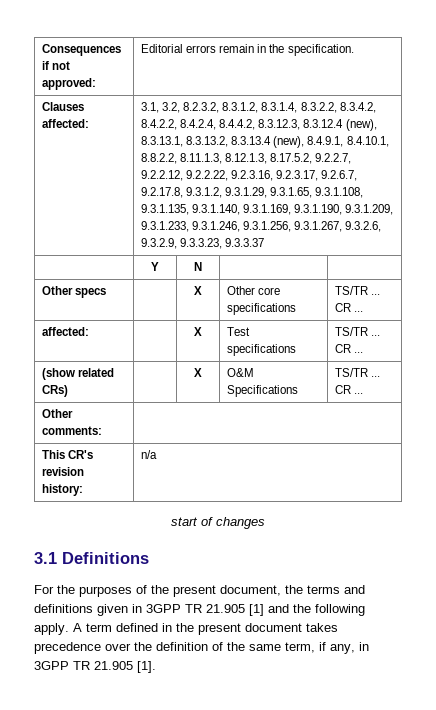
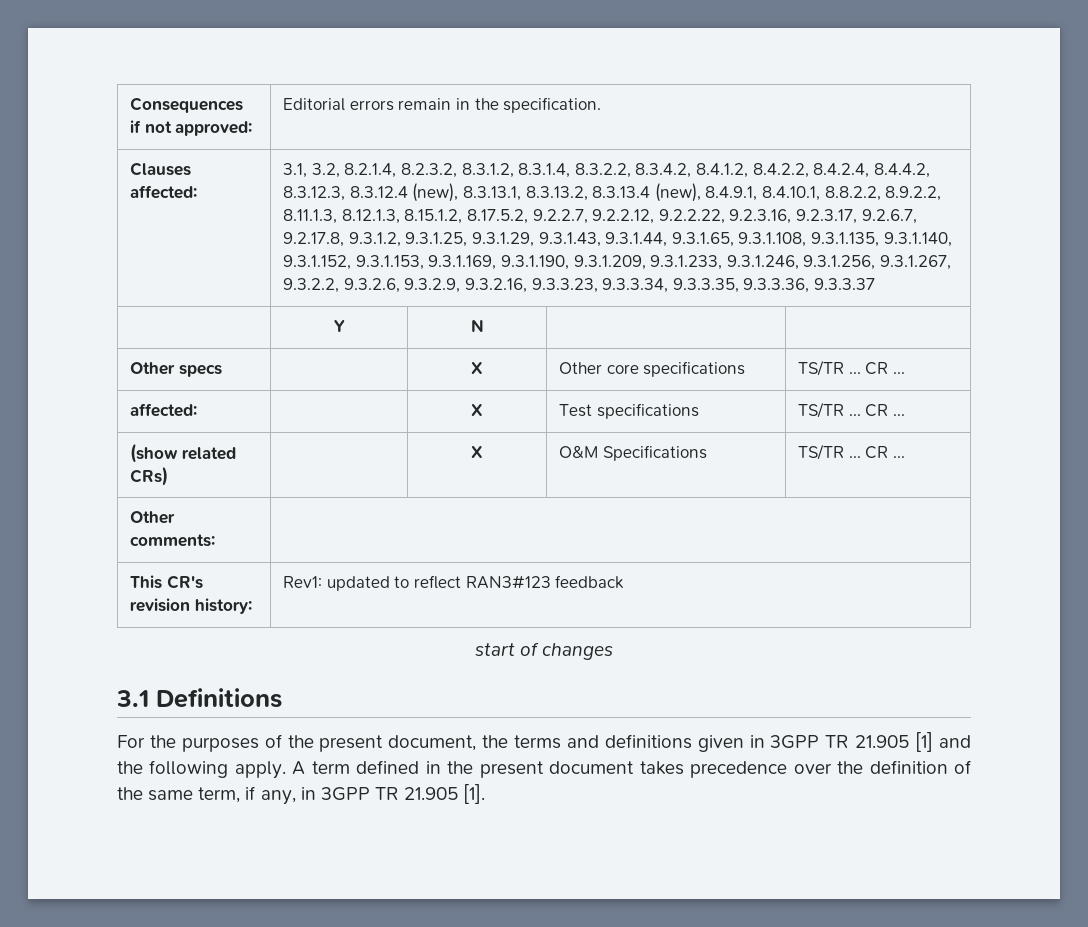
- 3.1, 3.2, 8.2.3.2, 8.3.1.2, 8.3.1.4, 8.3.2.2, 8.3.4.2, 8.4.2.2, 8.4.2.4, 8.4.4.2, 8.3.12.3, 8.3.12.4 (new), 8.3.13.1, 8.3.13.2, 8.3.13.4 (new), 8.4.9.1, 8.4.10.1, 8.8.2.2, 8.11.1.3, 8.12.1.3, 8.17.5.2, 9.2.2.7, 9.2.2.12, 9.2.2.22, 9.2.3.16, 9.2.3.17, 9.2.6.7, 9.2.17.8, 9.3.1.2, 9.3.1.29, 9.3.1.65, 9.3.1.108, 9.3.1.135, 9.3.1.140, 9.3.1.169, 9.3.1.190, 9.3.1.209, 9.3.1.233, 9.3.1.246, 9.3.1.256, 9.3.1.267, 9.3.2.6, 9.3.2.9, 9.3.3.23, 9.3.3.37
+ 3.1, 3.2, 8.2.1.4, 8.2.3.2, 8.3.1.2, 8.3.1.4, 8.3.2.2, 8.3.4.2, 8.4.1.2, 8.4.2.2, 8.4.2.4, 8.4.4.2, 8.3.12.3, 8.3.12.4 (new), 8.3.13.1, 8.3.13.2, 8.3.13.4 (new), 8.4.9.1, 8.4.10.1, 8.8.2.2, 8.9.2.2, 8.11.1.3, 8.12.1.3, 8.15.1.2, 8.17.5.2, 9.2.2.7, 9.2.2.12, 9.2.2.22, 9.2.3.16, 9.2.3.17, 9.2.6.7, 9.2.17.8, 9.3.1.2, 9.3.1.25, 9.3.1.29, 9.3.1.43, 9.3.1.44, 9.3.1.65, 9.3.1.108, 9.3.1.135, 9.3.1.140, 9.3.1.152, 9.3.1.153, 9.3.1.169, 9.3.1.190, 9.3.1.209, 9.3.1.233, 9.3.1.246, 9.3.1.256, 9.3.1.267, 9.3.2.2, 9.3.2.6, 9.3.2.9, 9.3.2.16, 9.3.3.23, 9.3.3.34, 9.3.3.35, 9.3.3.36, 9.3.3.37
- This CR's revision history: | n/a
+ This CR's revision history: | Rev1: updated to reflect RAN3#123 feedback

